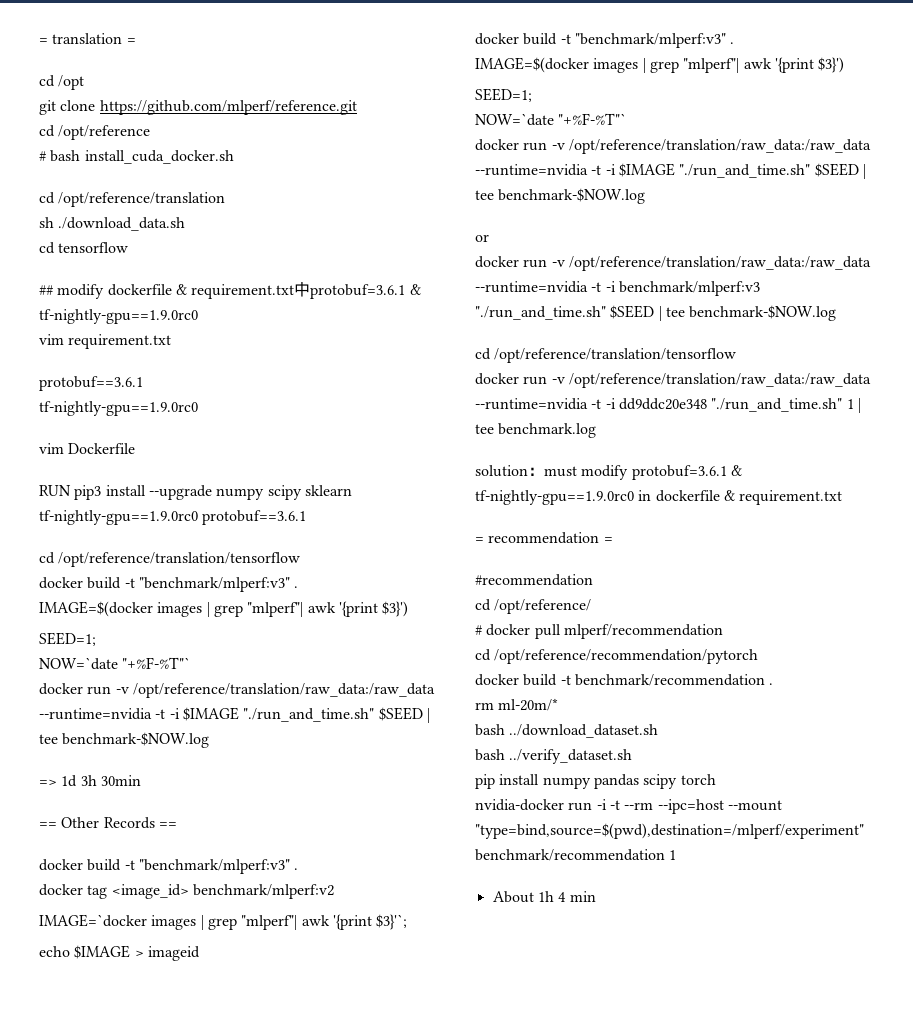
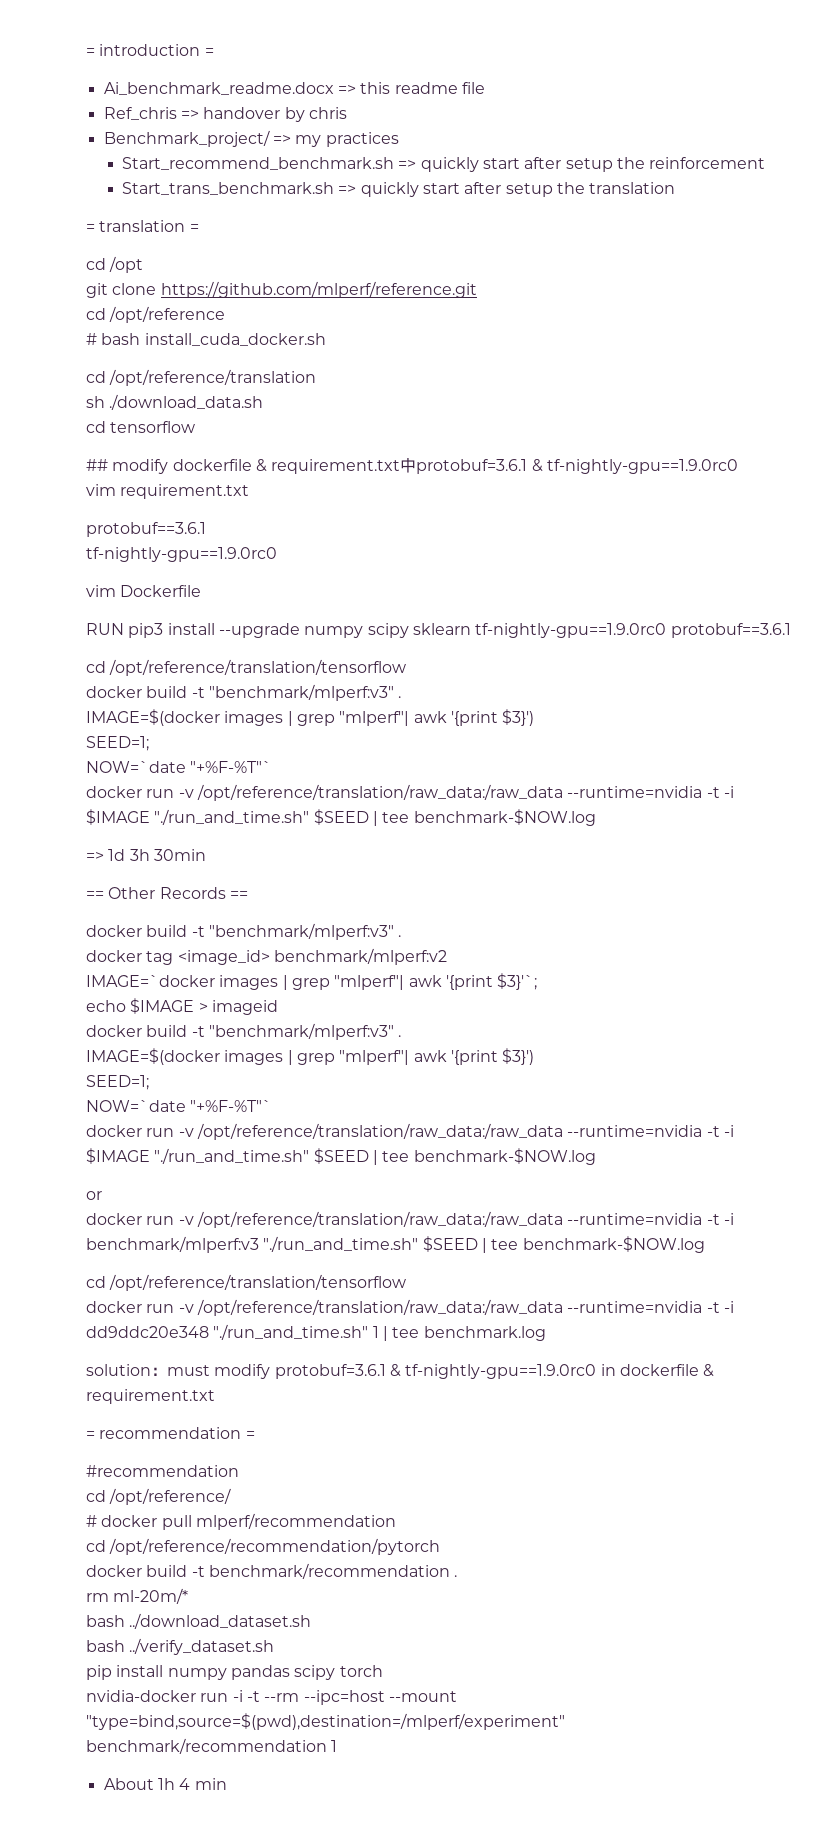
+ = introduction =
+ Ai_benchmark_readme.docx => this readme file
+ Ref_chris => handover by chris
+ Benchmark_project/ => my practices
+ Start_recommend_benchmark.sh => quickly start after setup the reinforcement
+ Start_trans_benchmark.sh => quickly start after setup the translation

